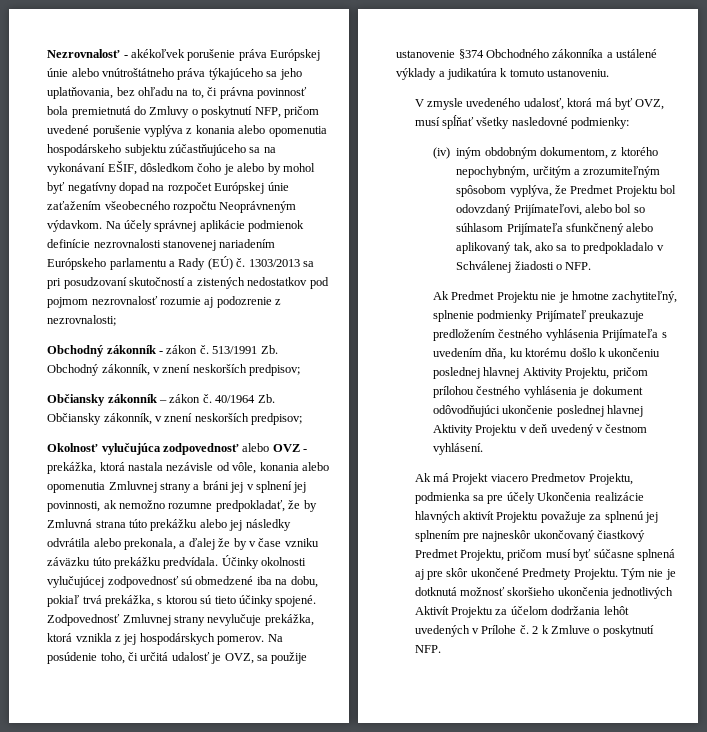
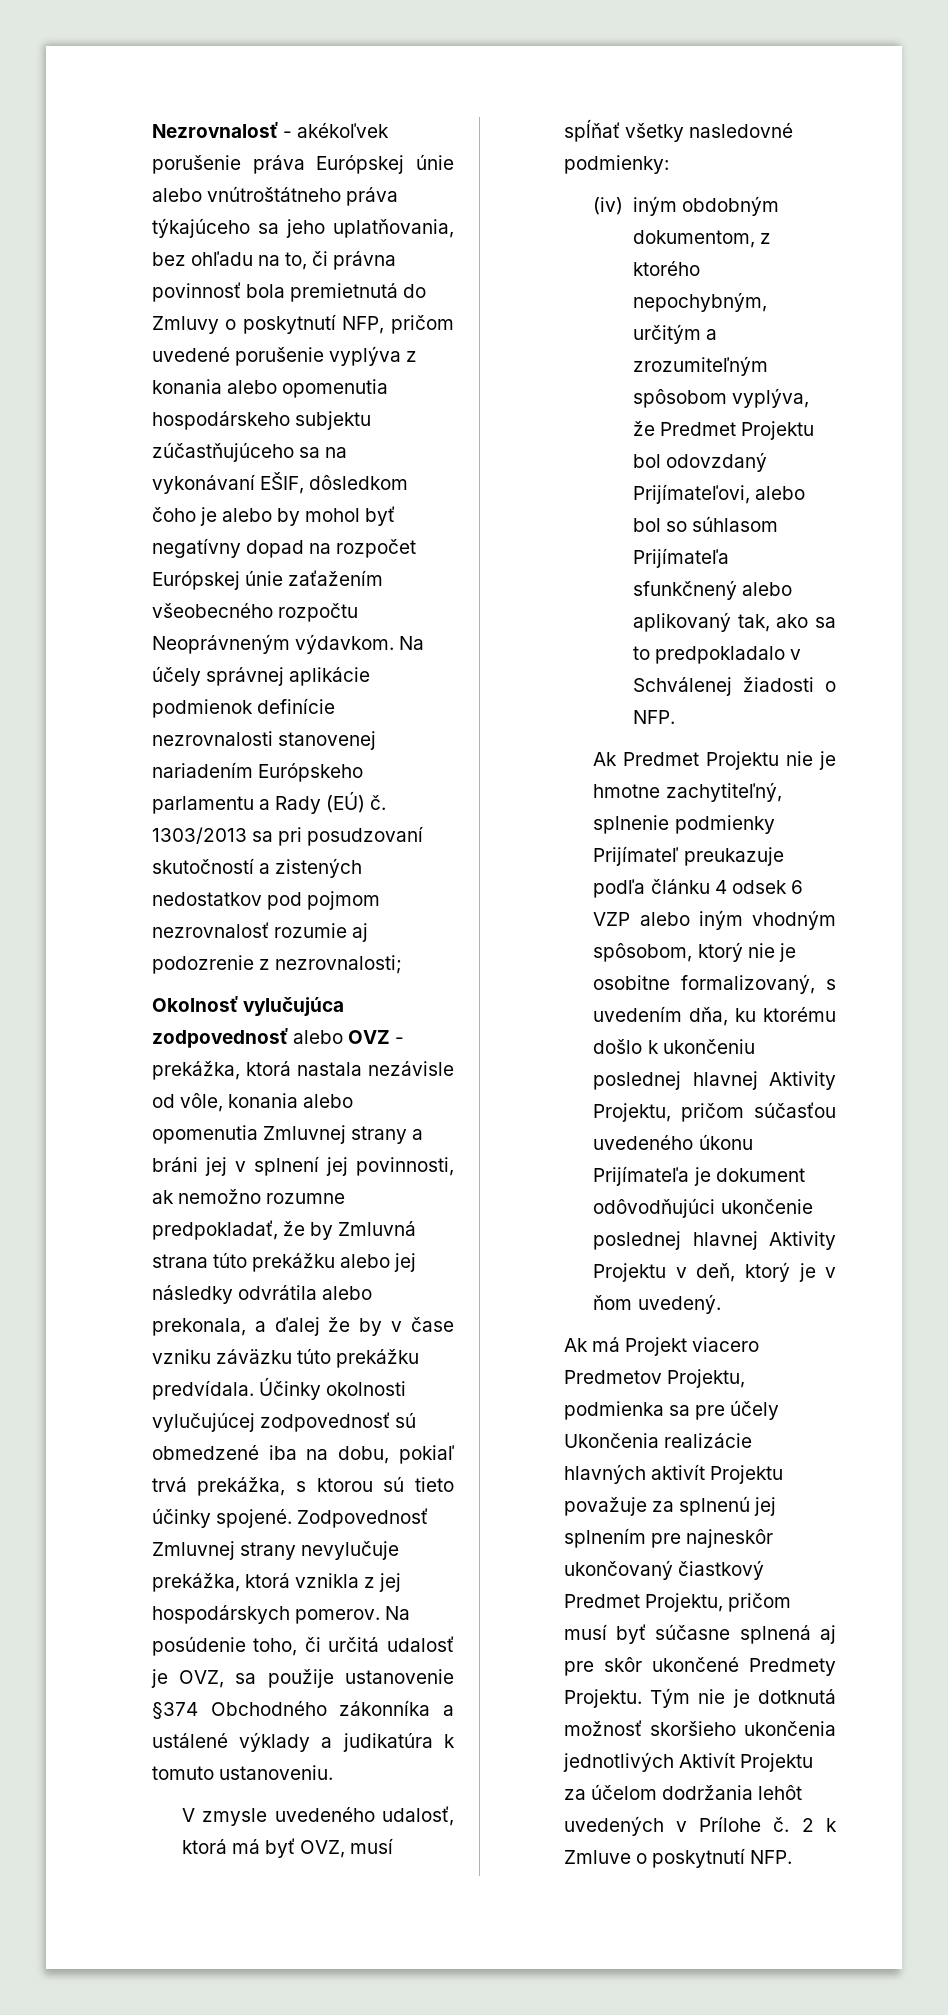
- Obchodný zákonník - zákon č. 513/1991 Zb. Obchodný zákonník, v znení neskorších predpisov;
- Občiansky zákonník – zákon č. 40/1964 Zb. Občiansky zákonník, v znení neskorších predpisov;
- Ak Predmet Projektu nie je hmotne zachytiteľný, splnenie podmienky Prijímateľ preukazuje predložením čestného vyhlásenia Prijímateľa s uvedením dňa, ku ktorému došlo k ukončeniu poslednej hlavnej Aktivity Projektu, pričom prílohou čestného vyhlásenia je dokument odôvodňujúci ukončenie poslednej hlavnej Aktivity Projektu v deň uvedený v čestnom vyhlásení.
+ Ak Predmet Projektu nie je hmotne zachytiteľný, splnenie podmienky Prijímateľ preukazuje podľa článku 4 odsek 6 VZP alebo iným vhodným spôsobom, ktorý nie je osobitne formalizovaný, s uvedením dňa, ku ktorému došlo k ukončeniu poslednej hlavnej Aktivity Projektu, pričom súčasťou uvedeného úkonu Prijímateľa je dokument odôvodňujúci ukončenie poslednej hlavnej Aktivity Projektu v deň, ktorý je v ňom uvedený.

